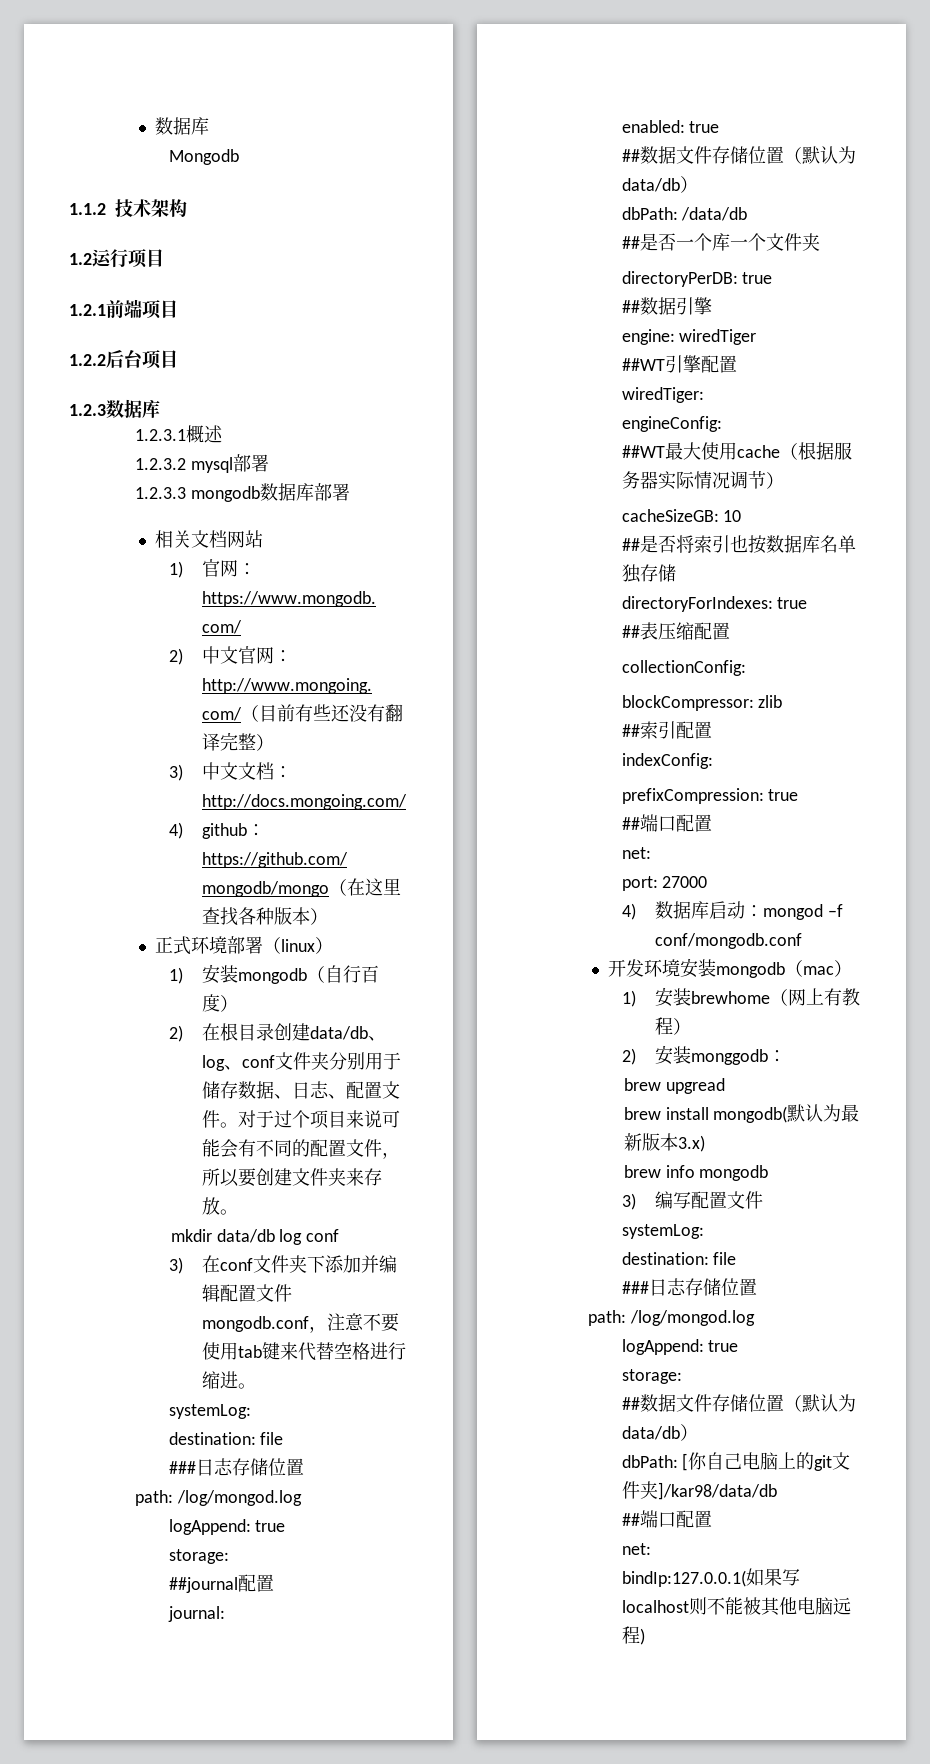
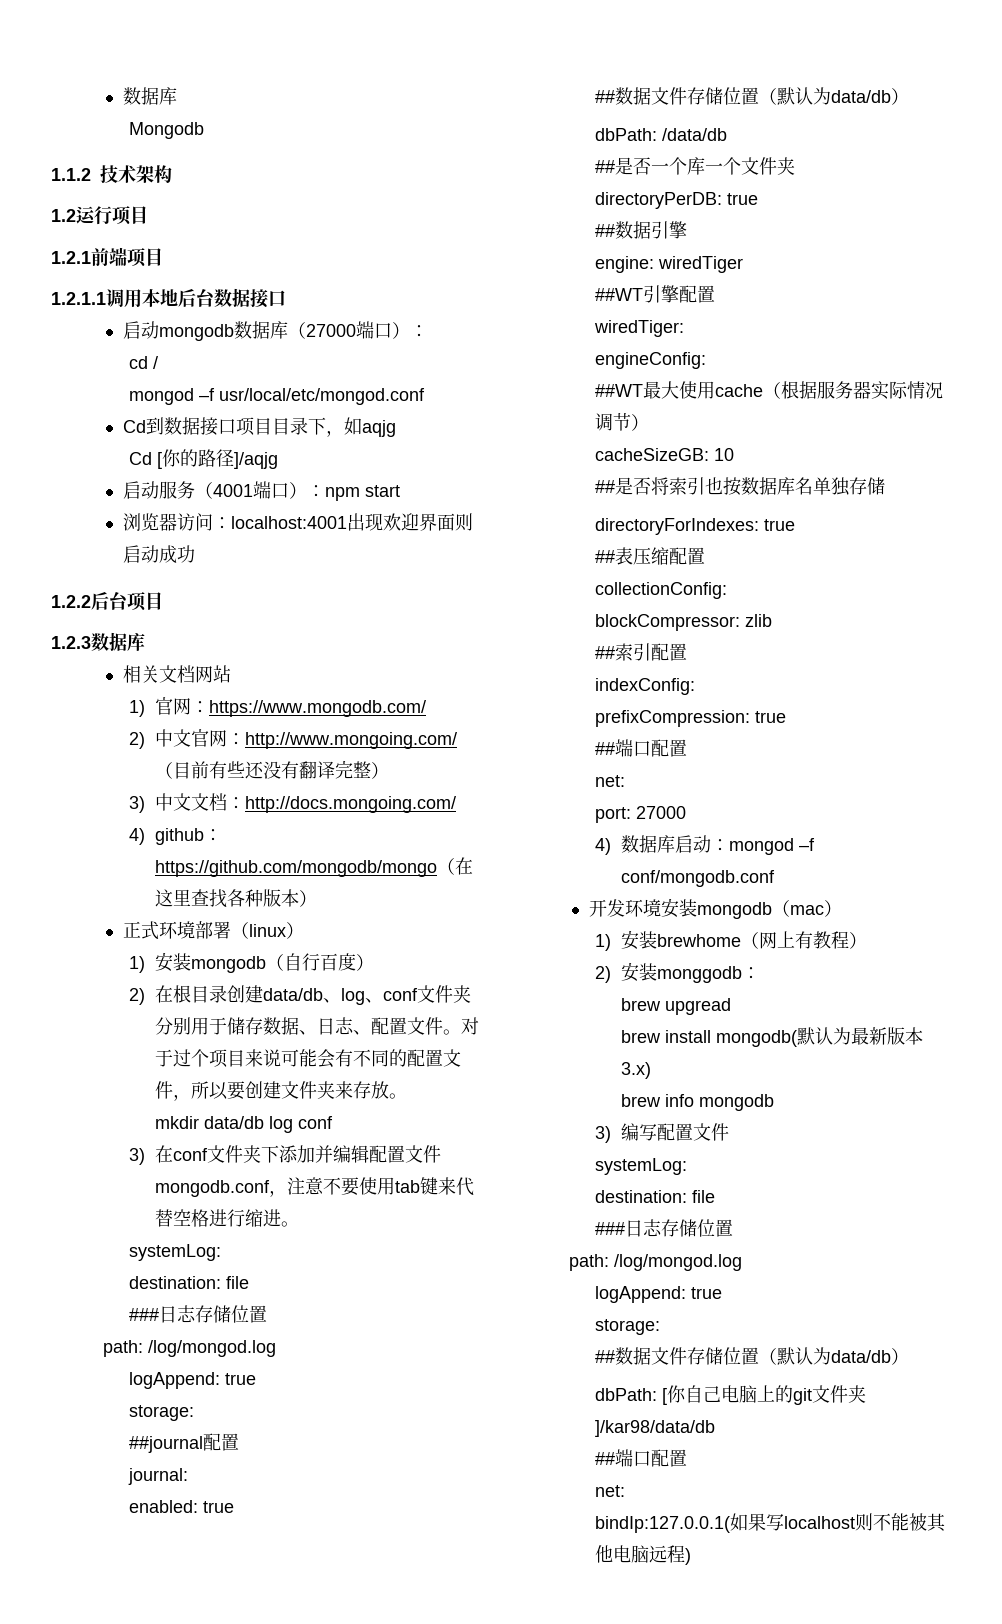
+ 1.2.1.1调用本地后台数据接口
+ 启动mongodb数据库（27000端口）：
+ cd /
+ mongod –f usr/local/etc/mongod.conf
+ Cd到数据接口项目目录下，如aqjg
+ Cd [你的路径]/aqjg
+ 启动服务（4001端口）：npm start
+ 浏览器访问：localhost:4001出现欢迎界面则启动成功
- 1.2.3.1概述
- 1.2.3.2 mysql部署
- 1.2.3.3 mongodb数据库部署

